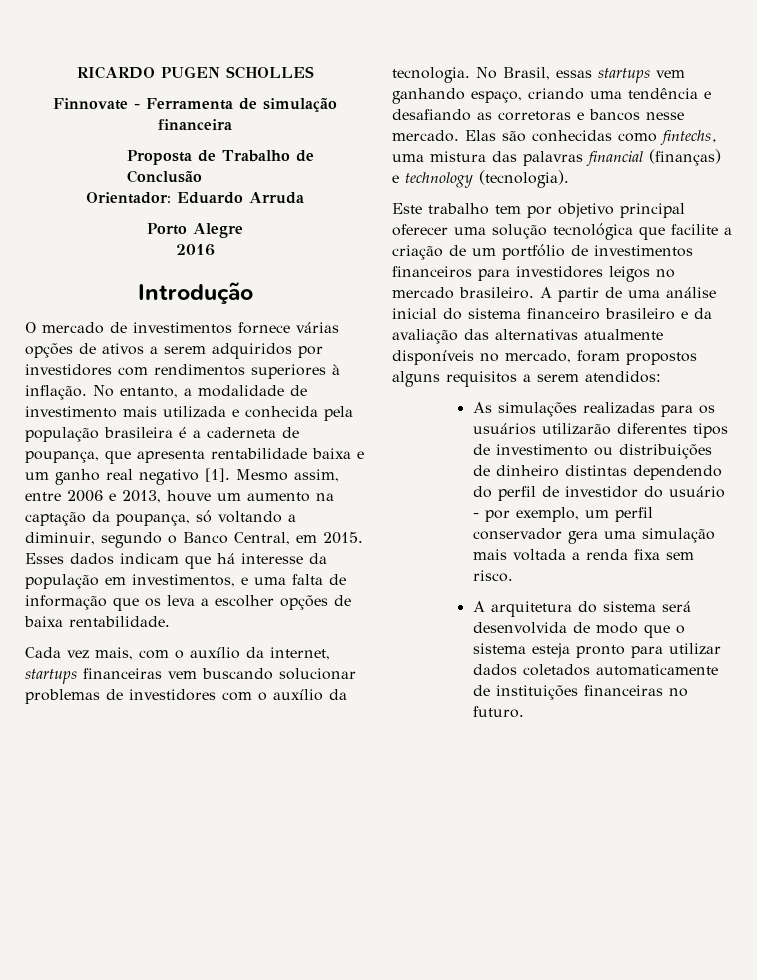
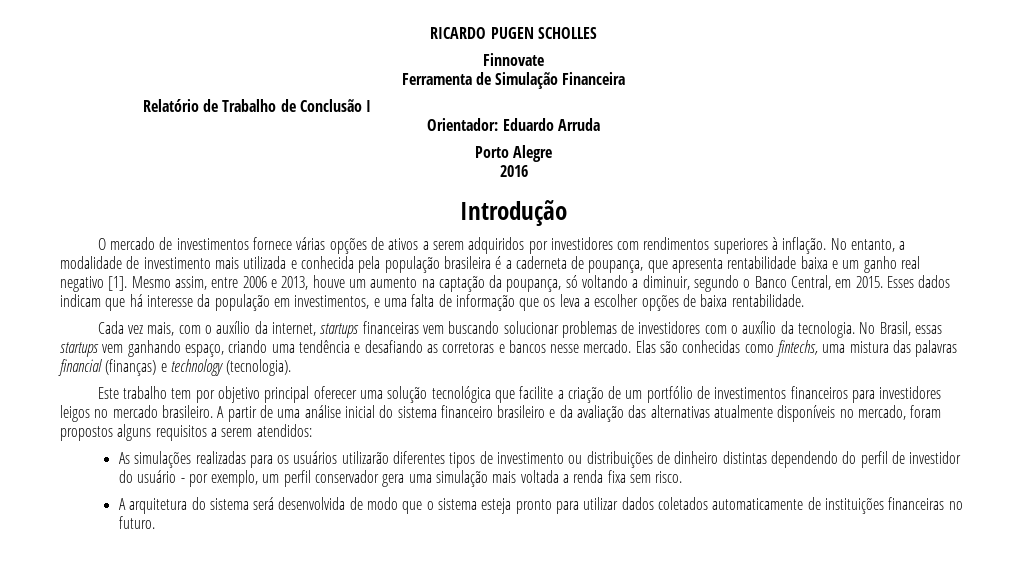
- Finnovate - Ferramenta de simulação financeira
- Proposta de Trabalho de Conclusão
+ Finnovate
+ Ferramenta de Simulação Financeira
+ Relatório de Trabalho de Conclusão I

